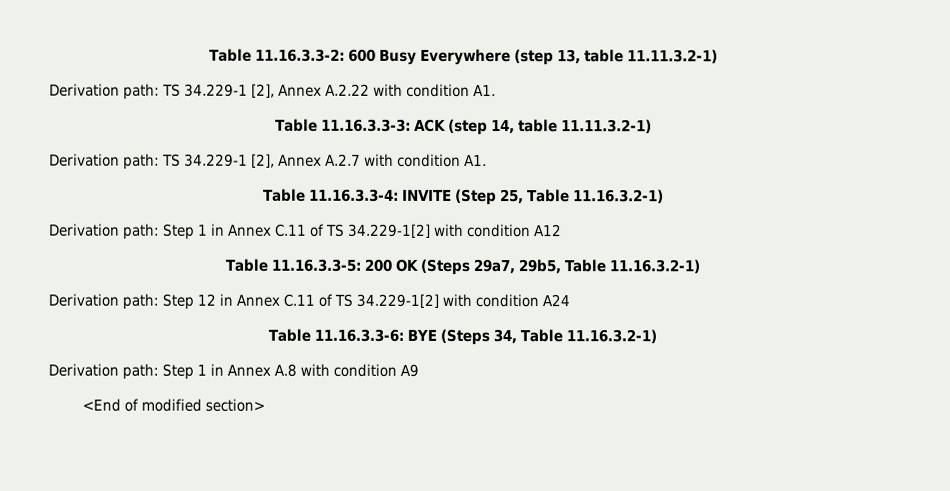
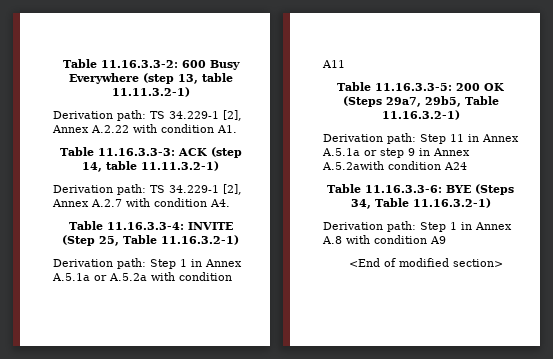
- Derivation path: TS 34.229-1 [2], Annex A.2.7 with condition A1.
+ Derivation path: TS 34.229-1 [2], Annex A.2.7 with condition A4.
- Derivation path: Step 1 in Annex C.11 of TS 34.229-1[2] with condition A12
+ Derivation path: Step 1 in Annex A.5.1a or A.5.2a with condition A11
- Derivation path: Step 12 in Annex C.11 of TS 34.229-1[2] with condition A24
+ Derivation path: Step 11 in Annex A.5.1a or step 9 in Annex A.5.2awith condition A24

